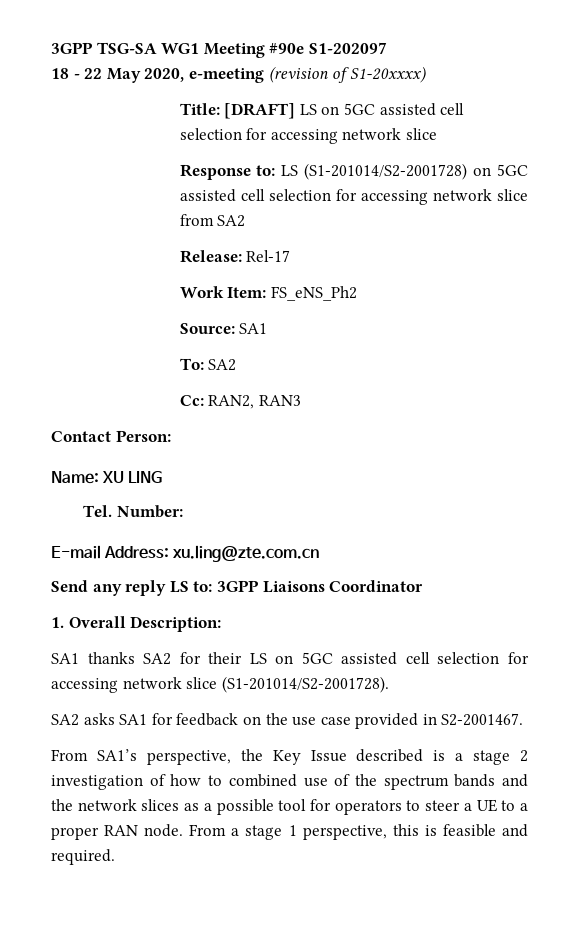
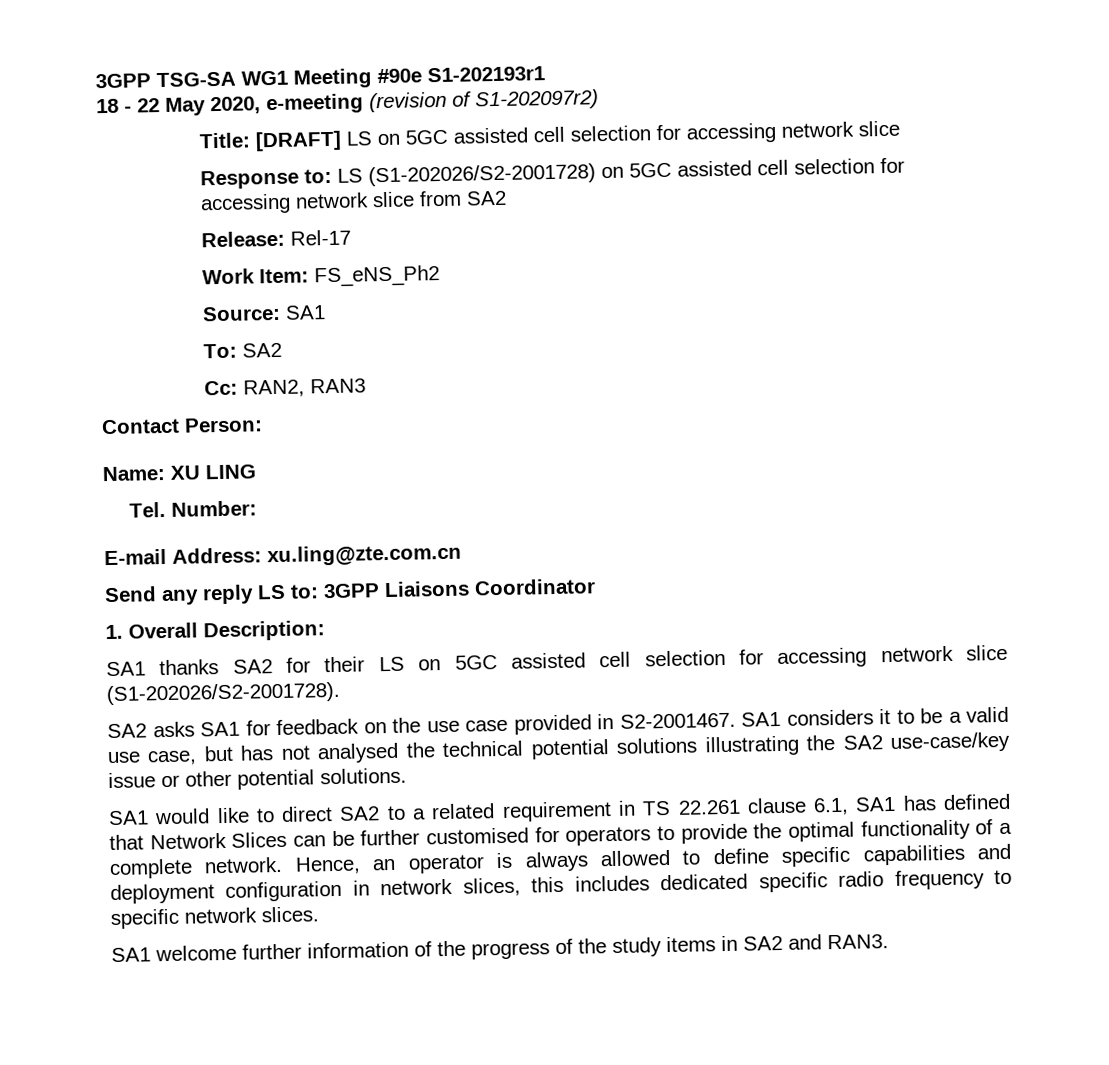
- 3GPP TSG-SA WG1 Meeting #90e S1-202097
+ 3GPP TSG-SA WG1 Meeting #90e S1-202193r1
- 18 - 22 May 2020, e-meeting (revision of S1-20xxxx)
+ 18 - 22 May 2020, e-meeting (revision of S1-202097r2)
- Response to: LS (S1-201014/S2-2001728) on 5GC assisted cell selection for accessing network slice from SA2
+ Response to: LS (S1-202026/S2-2001728) on 5GC assisted cell selection for accessing network slice from SA2
- SA1 thanks SA2 for their LS on 5GC assisted cell selection for accessing network slice (S1-201014/S2-2001728).
+ SA1 thanks SA2 for their LS on 5GC assisted cell selection for accessing network slice (S1-202026/S2-2001728).
- SA2 asks SA1 for feedback on the use case provided in S2-2001467.
- From SA1’s perspective, the Key Issue described is a stage 2 investigation of how to combined use of the spectrum bands and the network slices as a possible tool for operators to steer a UE to a proper RAN node. From a stage 1 perspective, this is feasible and required.
+ SA2 asks SA1 for feedback on the use case provided in S2-2001467. SA1 considers it to be a valid use case, but has not analysed the technical potential solutions illustrating the SA2 use-case/key issue or other potential solutions.
+ SA1 would like to direct SA2 to a related requirement in TS 22.261 clause 6.1, SA1 has defined that Network Slices can be further customised for operators to provide the optimal functionality of a complete network. Hence, an operator is always allowed to define specific capabilities and deployment configuration in network slices, this includes dedicated specific radio frequency to specific network slices.
+ SA1 welcome further information of the progress of the study items in SA2 and RAN3.

